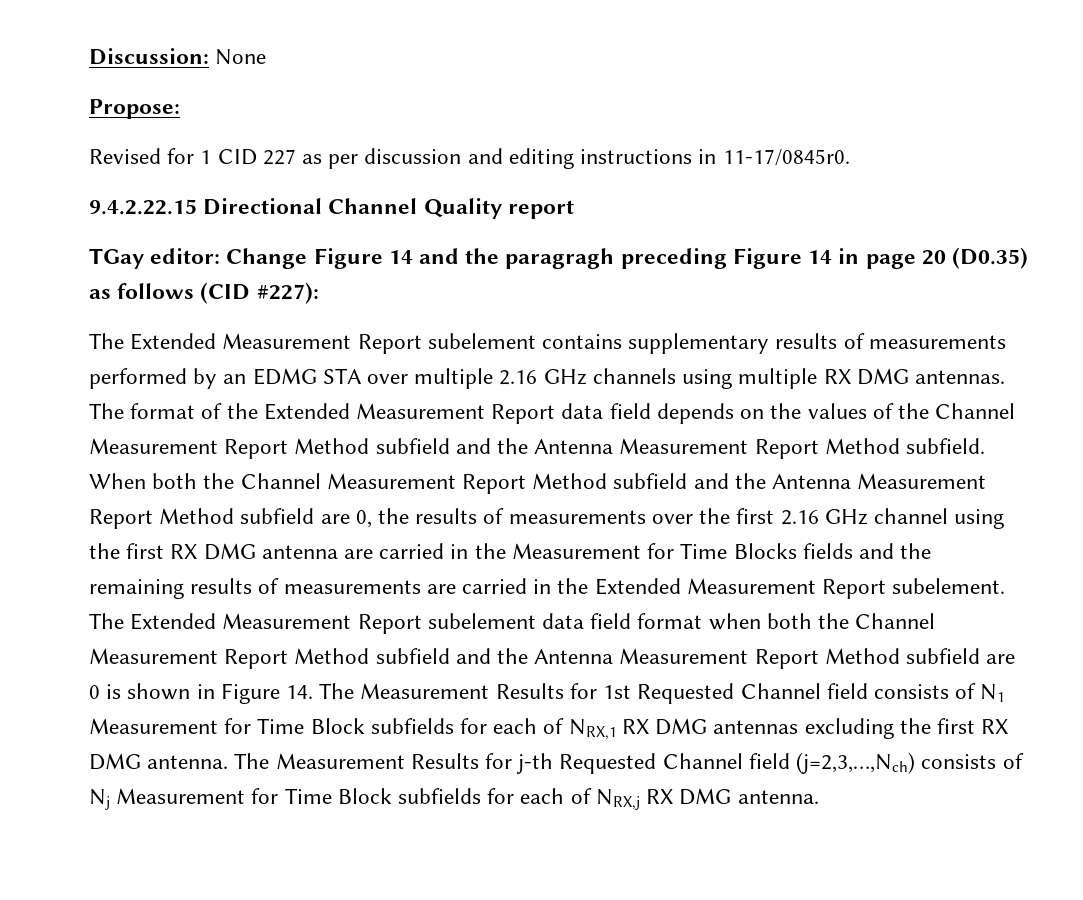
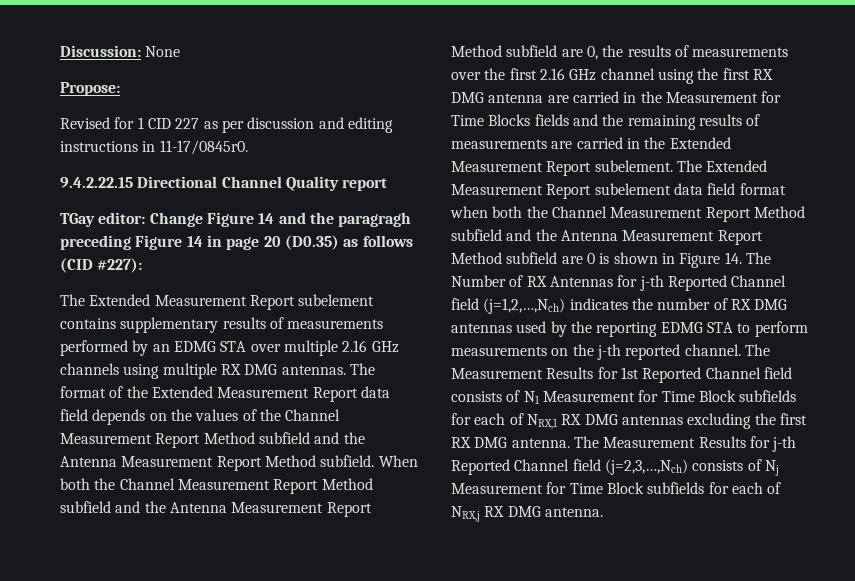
- The Extended Measurement Report subelement data field format when both the Channel Measurement Report Method subfield and the Antenna Measurement Report Method subfield are 0 is shown in Figure 14. The Measurement Results for 1st Requested Channel field consists of N1 Measurement for Time Block subfields for each of NRX,1 RX DMG antennas excluding the first RX DMG antenna.
+ The Extended Measurement Report subelement data field format when both the Channel Measurement Report Method subfield and the Antenna Measurement Report Method subfield are 0 is shown in Figure 14. The Number of RX Antennas for j-th Reported Channel field (j=1,2,…,Nch) indicates the number of RX DMG antennas used by the reporting EDMG STA to perform measurements on the j-th reported channel. The Measurement Results for 1st Reported Channel field consists of N1 Measurement for Time Block subfields for each of NRX,1 RX DMG antennas excluding the first RX DMG antenna.
- The Measurement Results for j-th Requested Channel field (j=2,3,…,Nch) consists of Nj Measurement for Time Block subfields for each of NRX,j RX DMG antenna.
+ The Measurement Results for j-th Reported Channel field (j=2,3,…,Nch) consists of Nj Measurement for Time Block subfields for each of NRX,j RX DMG antenna.

